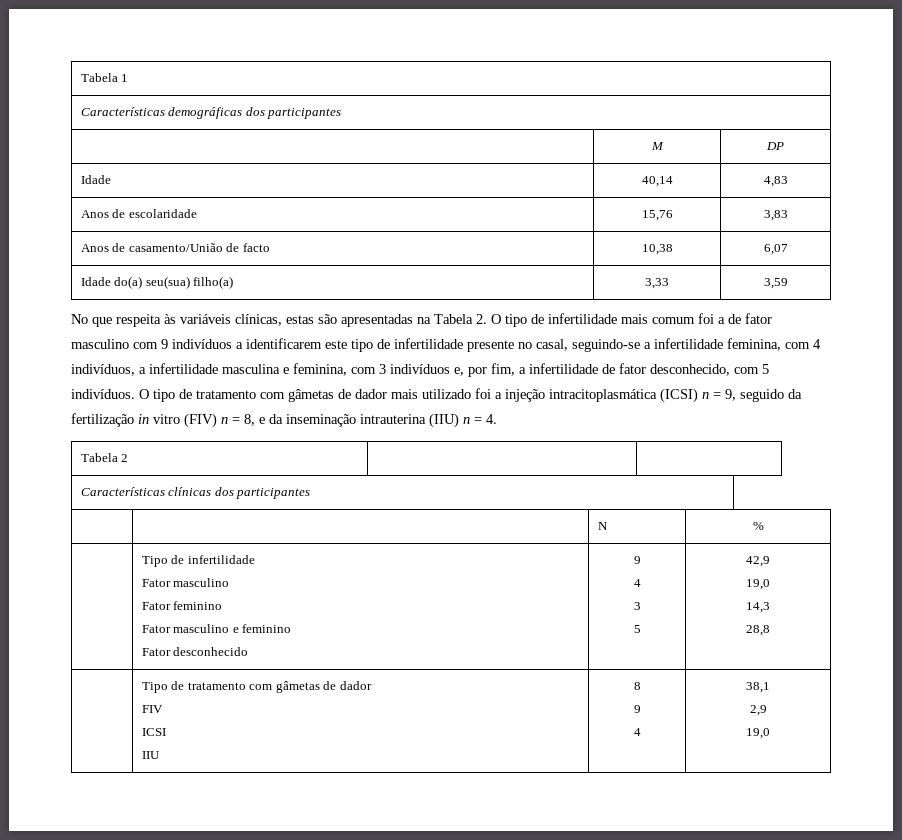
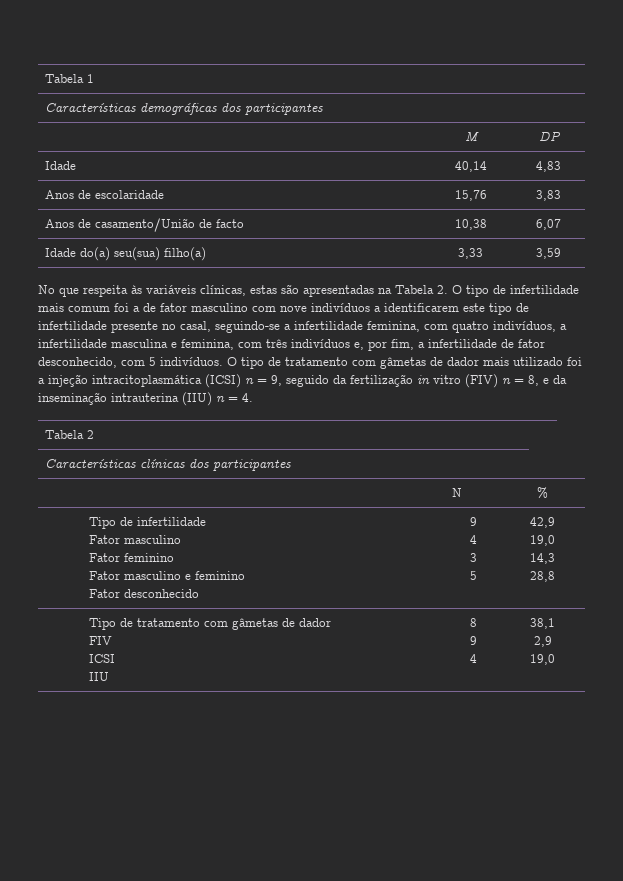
- No que respeita às variáveis clínicas, estas são apresentadas na Tabela 2. O tipo de infertilidade mais comum foi a de fator masculino com 9 indivíduos a identificarem este tipo de infertilidade presente no casal, seguindo-se a infertilidade feminina, com 4 indivíduos, a infertilidade masculina e feminina, com 3 indivíduos e, por fim, a infertilidade de fator desconhecido, com 5 indivíduos.
+ No que respeita às variáveis clínicas, estas são apresentadas na Tabela 2. O tipo de infertilidade mais comum foi a de fator masculino com nove indivíduos a identificarem este tipo de infertilidade presente no casal, seguindo-se a infertilidade feminina, com quatro indivíduos, a infertilidade masculina e feminina, com três indivíduos e, por fim, a infertilidade de fator desconhecido, com 5 indivíduos.

